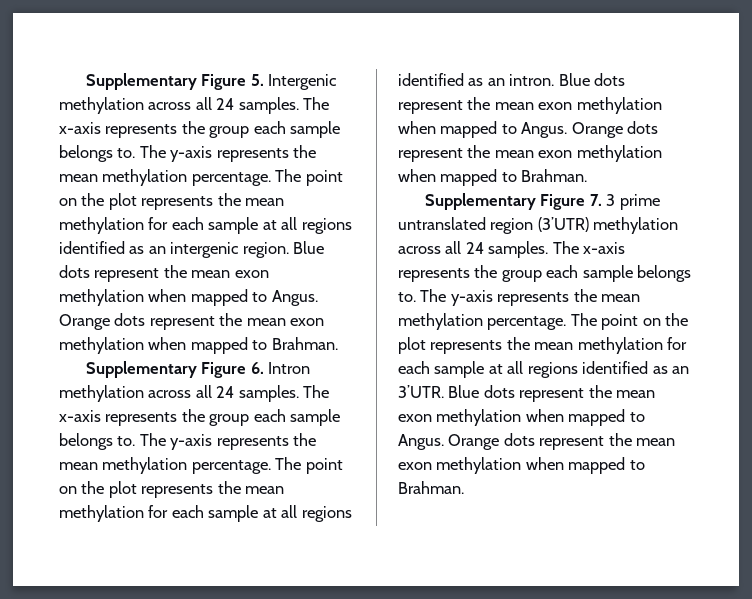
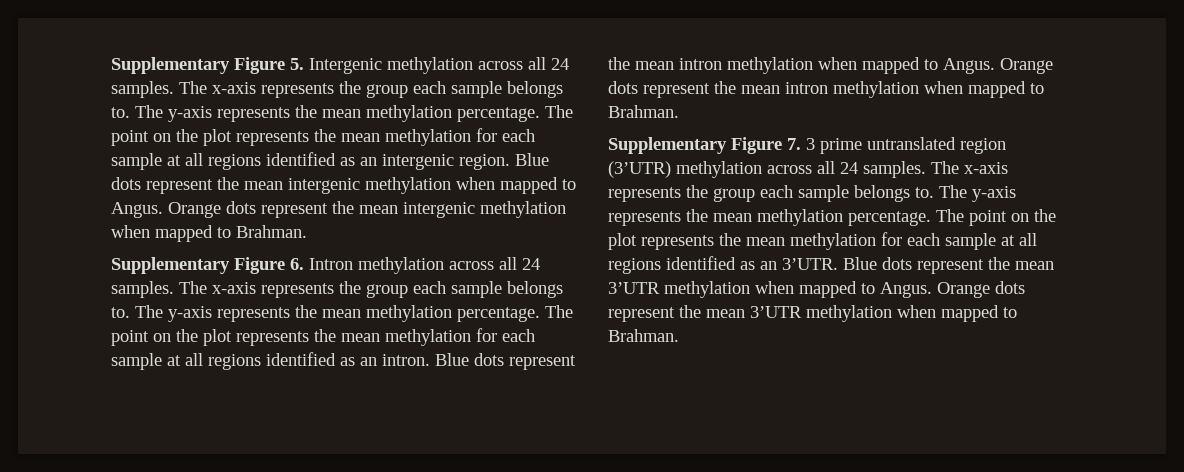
- The point on the plot represents the mean methylation for each sample at all regions identified as an intergenic region. Blue dots represent the mean exon methylation when mapped to Angus. Orange dots represent the mean exon methylation when mapped to Brahman.
+ The point on the plot represents the mean methylation for each sample at all regions identified as an intergenic region. Blue dots represent the mean intergenic methylation when mapped to Angus. Orange dots represent the mean intergenic methylation when mapped to Brahman.
- The point on the plot represents the mean methylation for each sample at all regions identified as an intron. Blue dots represent the mean exon methylation when mapped to Angus. Orange dots represent the mean exon methylation when mapped to Brahman.
+ The point on the plot represents the mean methylation for each sample at all regions identified as an intron. Blue dots represent the mean intron methylation when mapped to Angus. Orange dots represent the mean intron methylation when mapped to Brahman.
- The point on the plot represents the mean methylation for each sample at all regions identified as an 3’UTR. Blue dots represent the mean exon methylation when mapped to Angus. Orange dots represent the mean exon methylation when mapped to Brahman.
+ The point on the plot represents the mean methylation for each sample at all regions identified as an 3’UTR. Blue dots represent the mean 3’UTR methylation when mapped to Angus. Orange dots represent the mean 3’UTR methylation when mapped to Brahman.

